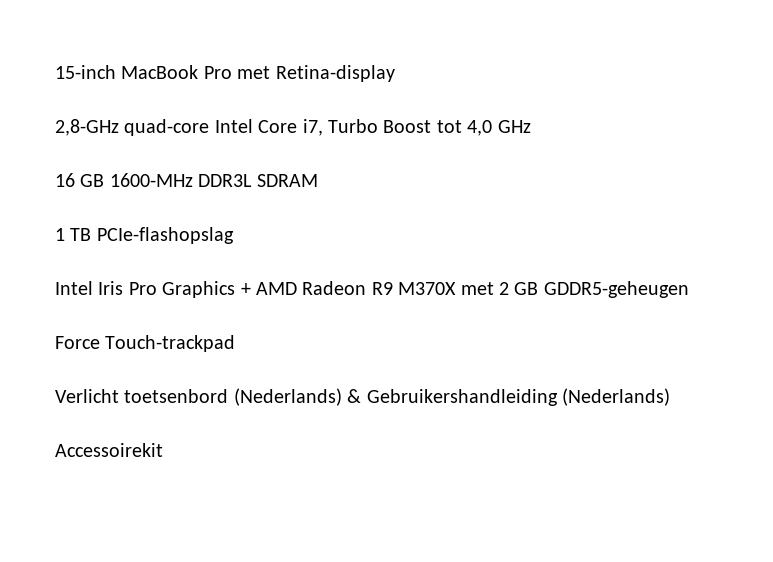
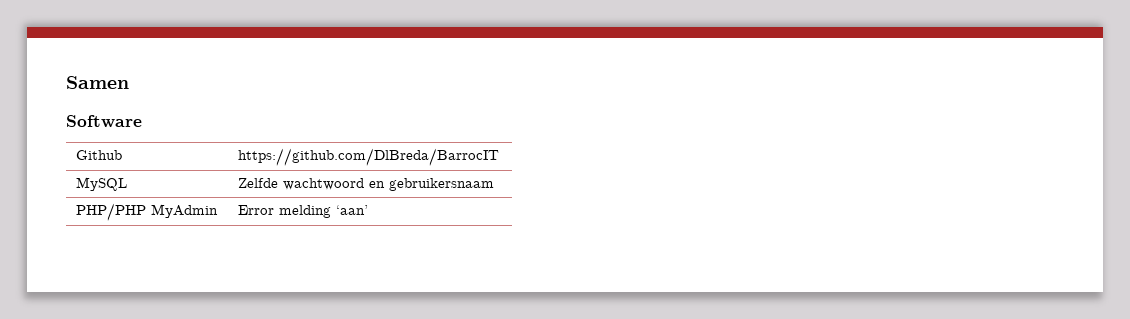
- 15-inch MacBook Pro met Retina-display
- 2,8-GHz quad-core Intel Core i7, Turbo Boost tot 4,0 GHz
- 16 GB 1600-MHz DDR3L SDRAM
- 1 TB PCIe-flashopslag
- Intel Iris Pro Graphics + AMD Radeon R9 M370X met 2 GB GDDR5-geheugen
- Force Touch-trackpad
- Verlicht toetsenbord (Nederlands) & Gebruikershandleiding (Nederlands)
- Accessoirekit
+ Samen
+ Software
+ Github | https://github.com/DlBreda/BarrocIT
+ MySQL | Zelfde wachtwoord en gebruikersnaam
+ PHP/PHP MyAdmin | Error melding ‘aan’

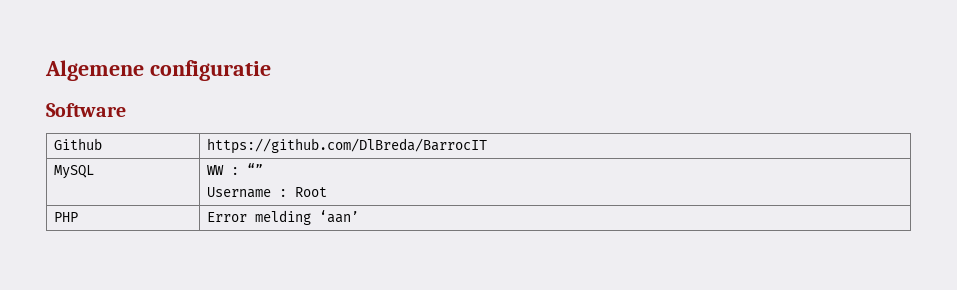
- Samen
+ Algemene configuratie
- MySQL | Zelfde wachtwoord en gebruikersnaam
- PHP/PHP MyAdmin | Error melding ‘aan’
+ MySQL | WW : “”
+ Username : Root
+ PHP | Error melding ‘aan’

